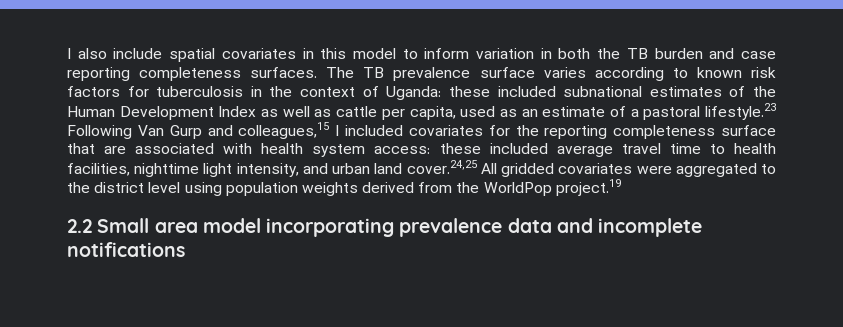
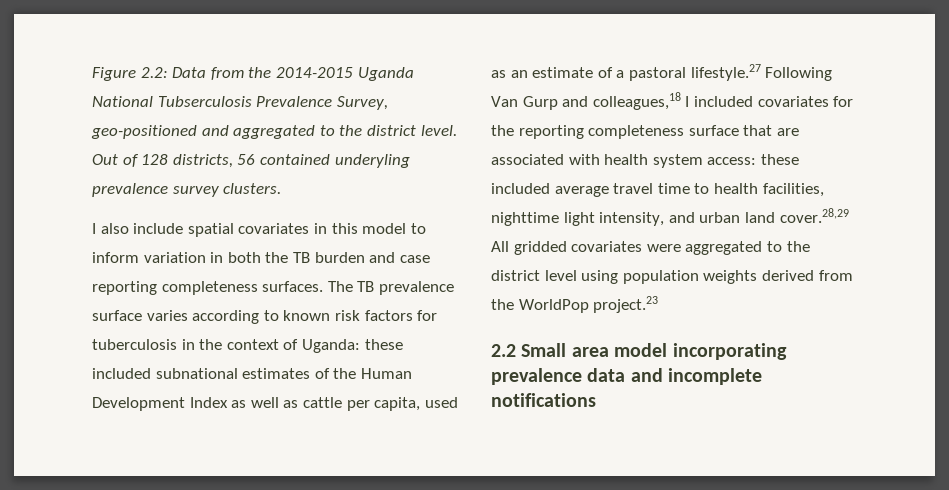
+ Figure 2.2: Data from the 2014-2015 Uganda National Tubserculosis Prevalence Survey, geo-positioned and aggregated to the district level. Out of 128 districts, 56 contained underyling prevalence survey clusters.
- these included subnational estimates of the Human Development Index as well as cattle per capita, used as an estimate of a pastoral lifestyle.23 Following Van Gurp and colleagues,15 I included covariates for the reporting completeness surface that are associated with health system access:
+ these included subnational estimates of the Human Development Index as well as cattle per capita, used as an estimate of a pastoral lifestyle.27 Following Van Gurp and colleagues,18 I included covariates for the reporting completeness surface that are associated with health system access:
- these included average travel time to health facilities, nighttime light intensity, and urban land cover.24,25 All gridded covariates were aggregated to the district level using population weights derived from the WorldPop project.19
+ these included average travel time to health facilities, nighttime light intensity, and urban land cover.28,29 All gridded covariates were aggregated to the district level using population weights derived from the WorldPop project.23

